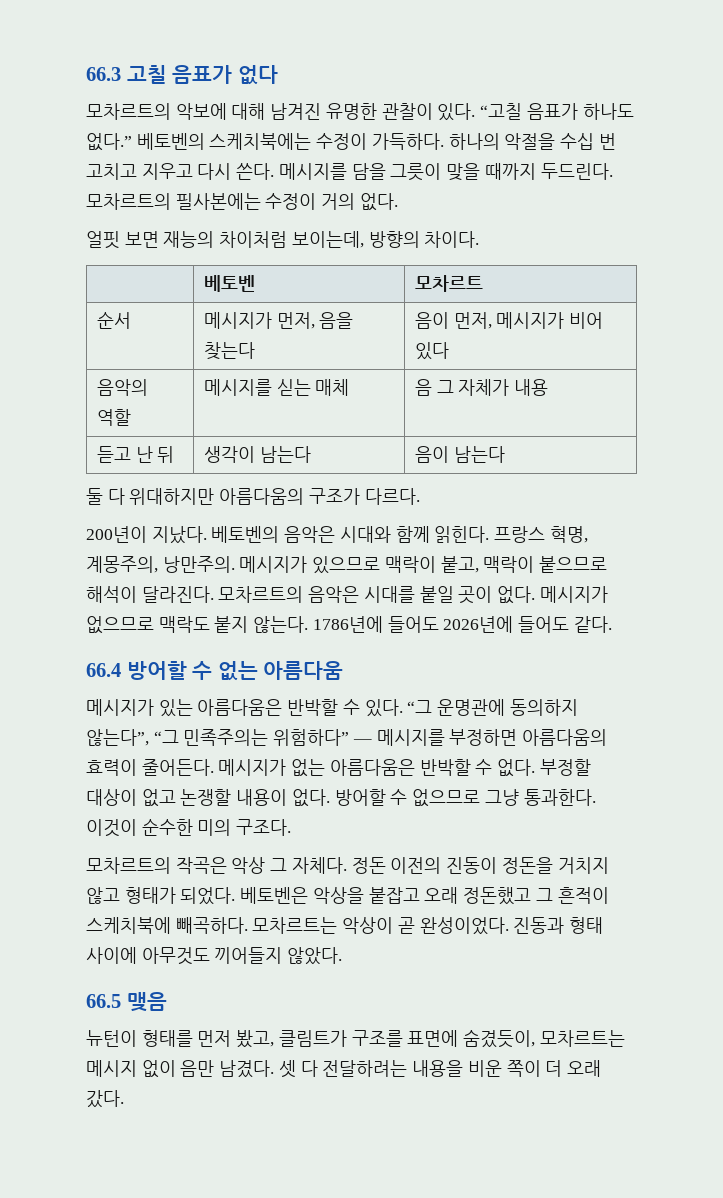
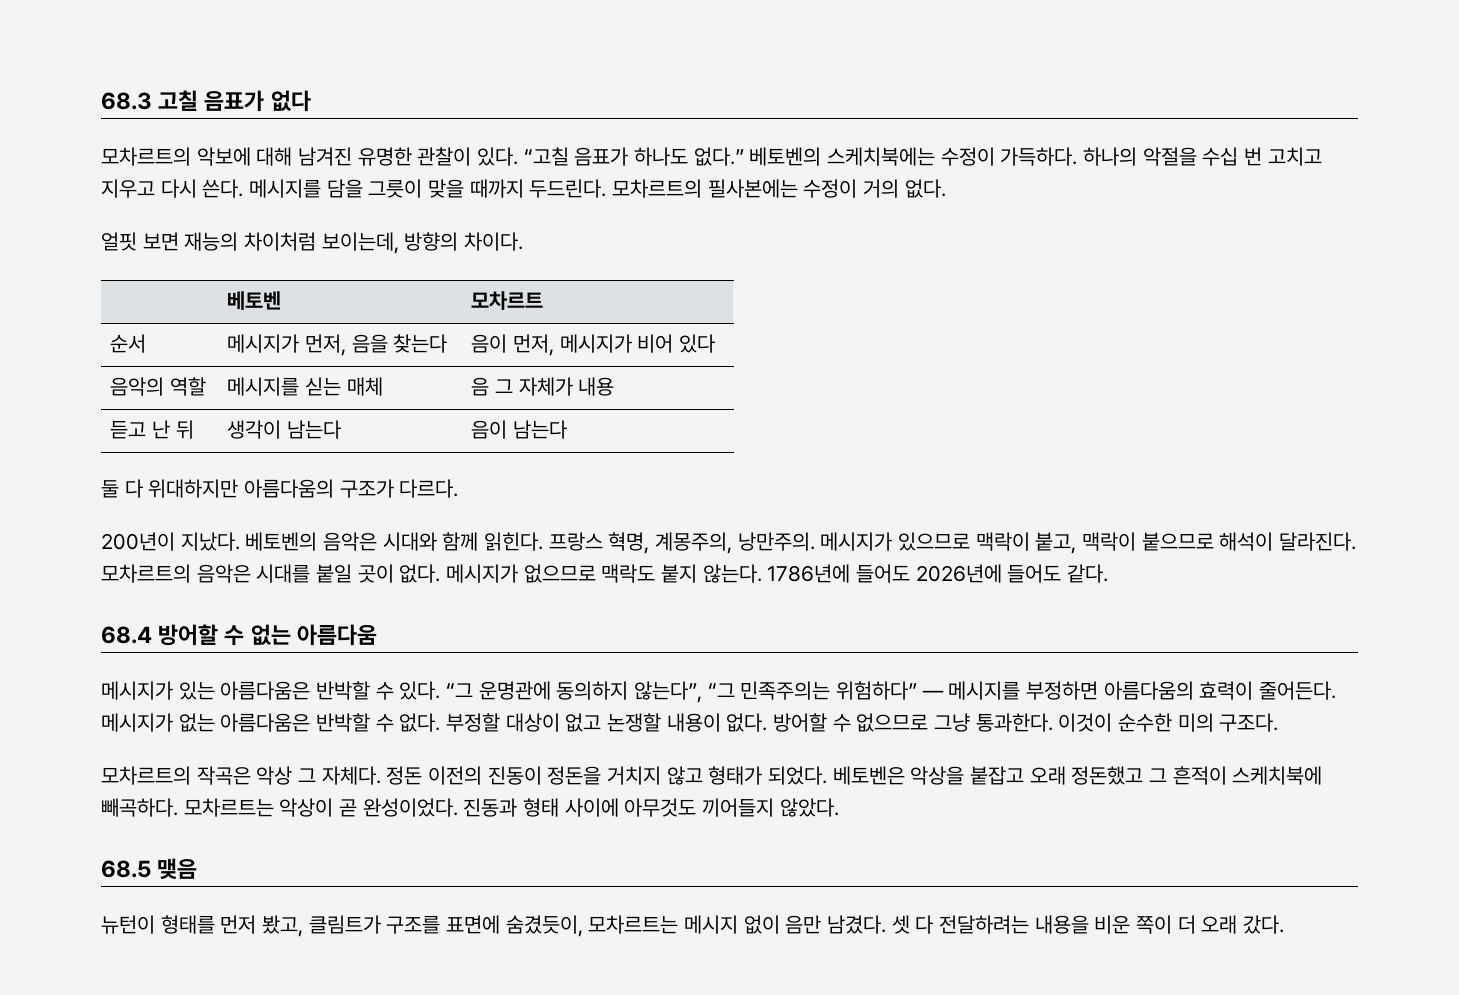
- 66.3 고칠 음표가 없다
+ 68.3 고칠 음표가 없다
- 66.4 방어할 수 없는 아름다움
+ 68.4 방어할 수 없는 아름다움
- 66.5 맺음
+ 68.5 맺음

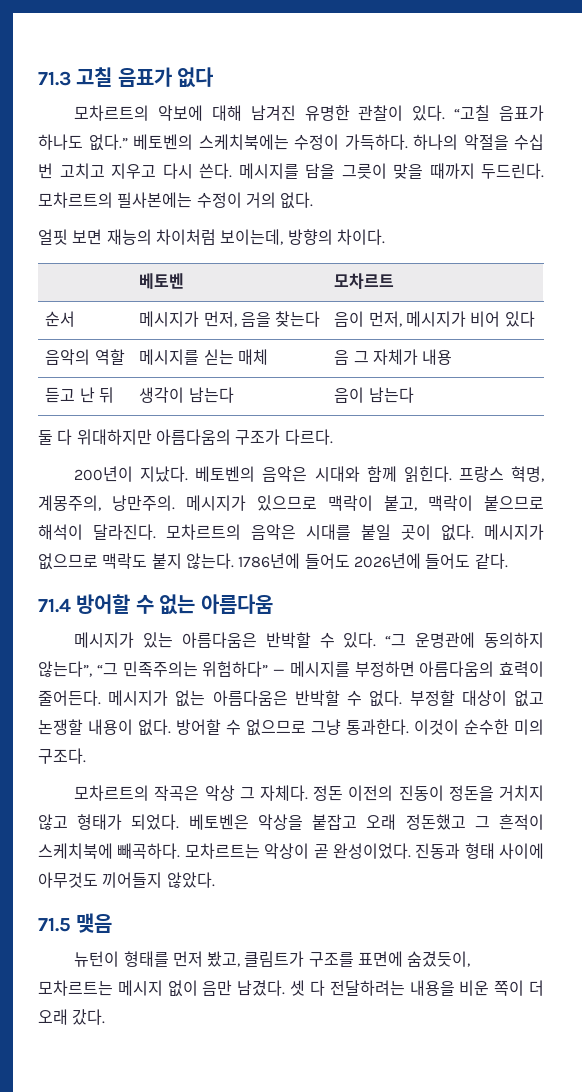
- 68.3 고칠 음표가 없다
+ 71.3 고칠 음표가 없다
- 68.4 방어할 수 없는 아름다움
+ 71.4 방어할 수 없는 아름다움
- 68.5 맺음
+ 71.5 맺음

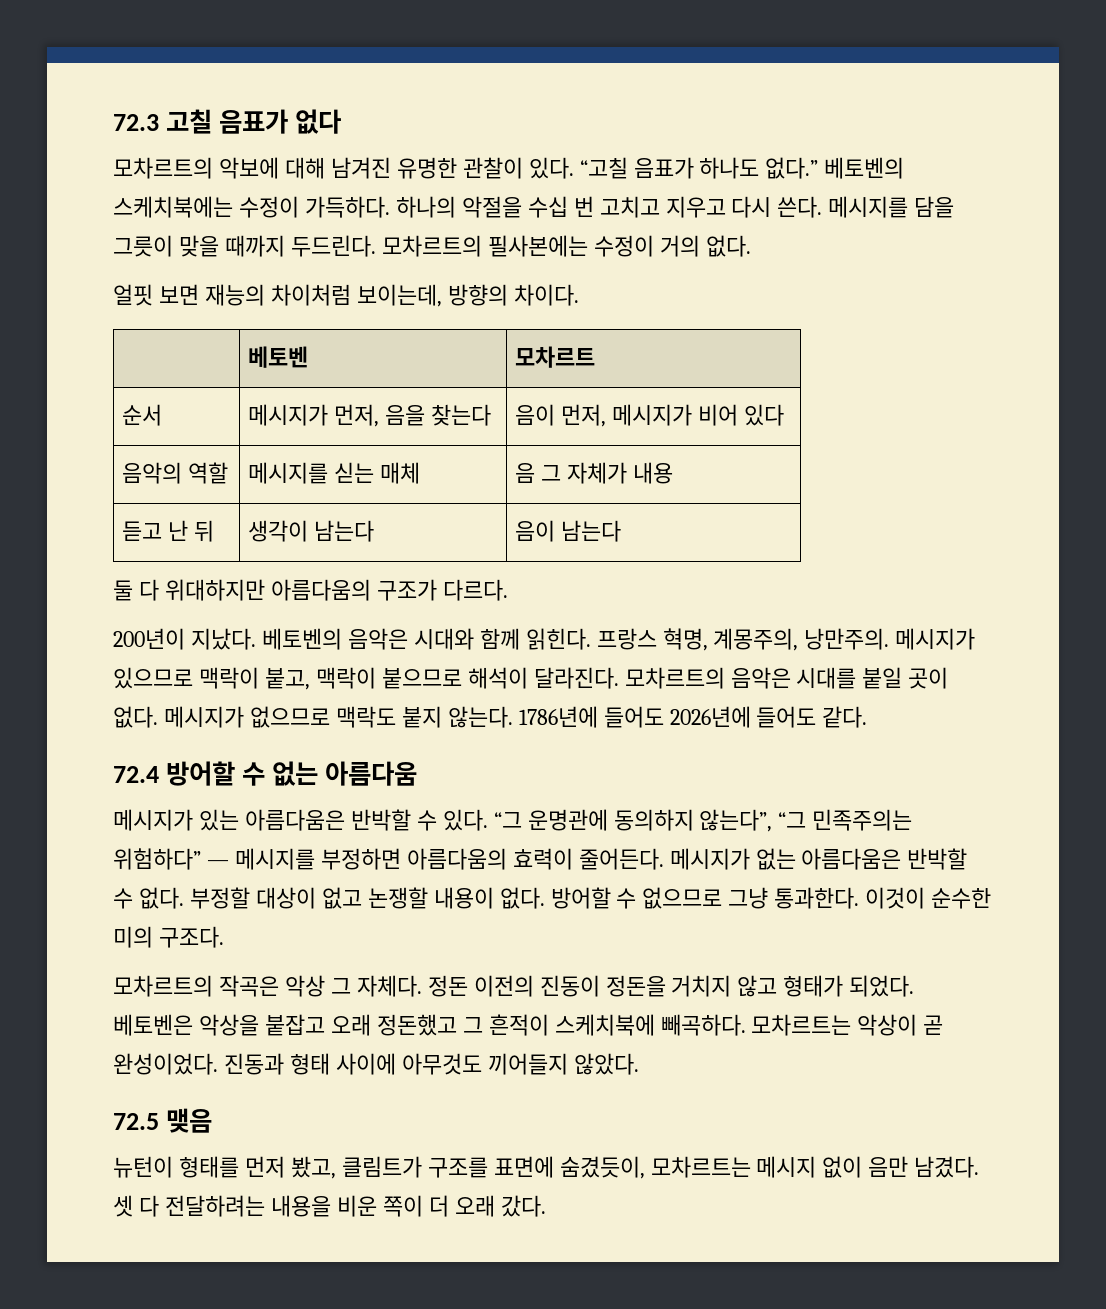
- 71.3 고칠 음표가 없다
+ 72.3 고칠 음표가 없다
- 71.4 방어할 수 없는 아름다움
+ 72.4 방어할 수 없는 아름다움
- 71.5 맺음
+ 72.5 맺음

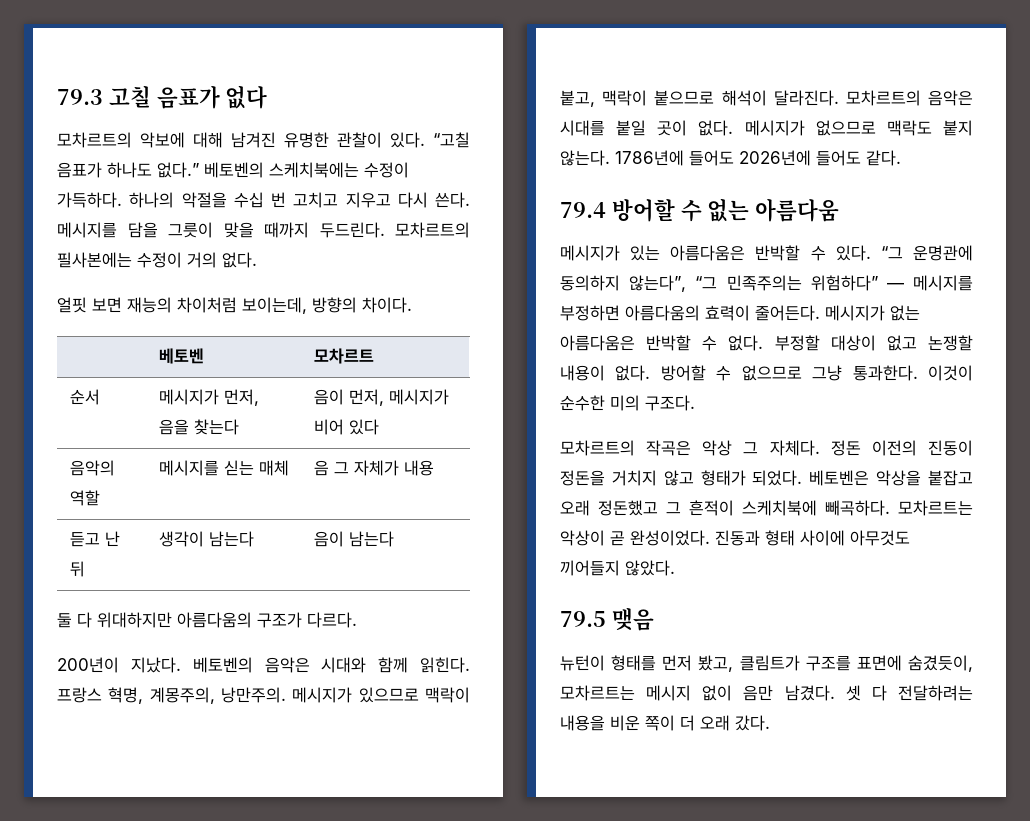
- 72.3 고칠 음표가 없다
+ 79.3 고칠 음표가 없다
- 72.4 방어할 수 없는 아름다움
+ 79.4 방어할 수 없는 아름다움
- 72.5 맺음
+ 79.5 맺음

